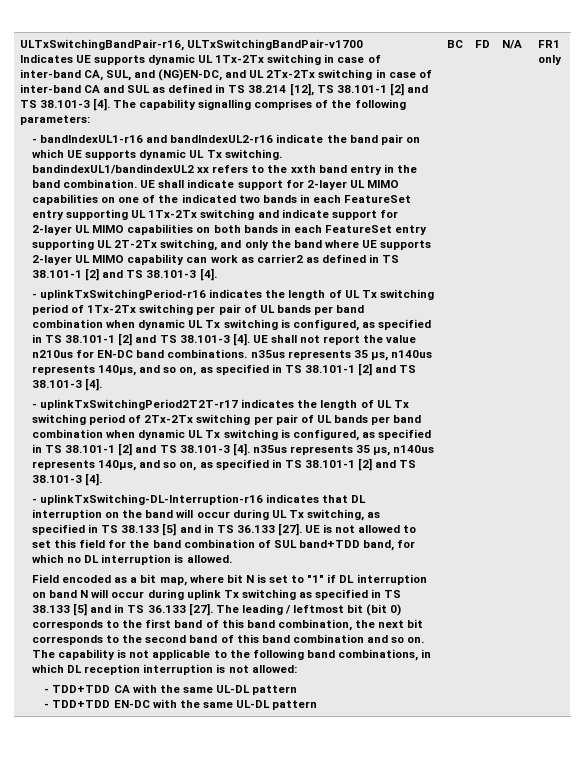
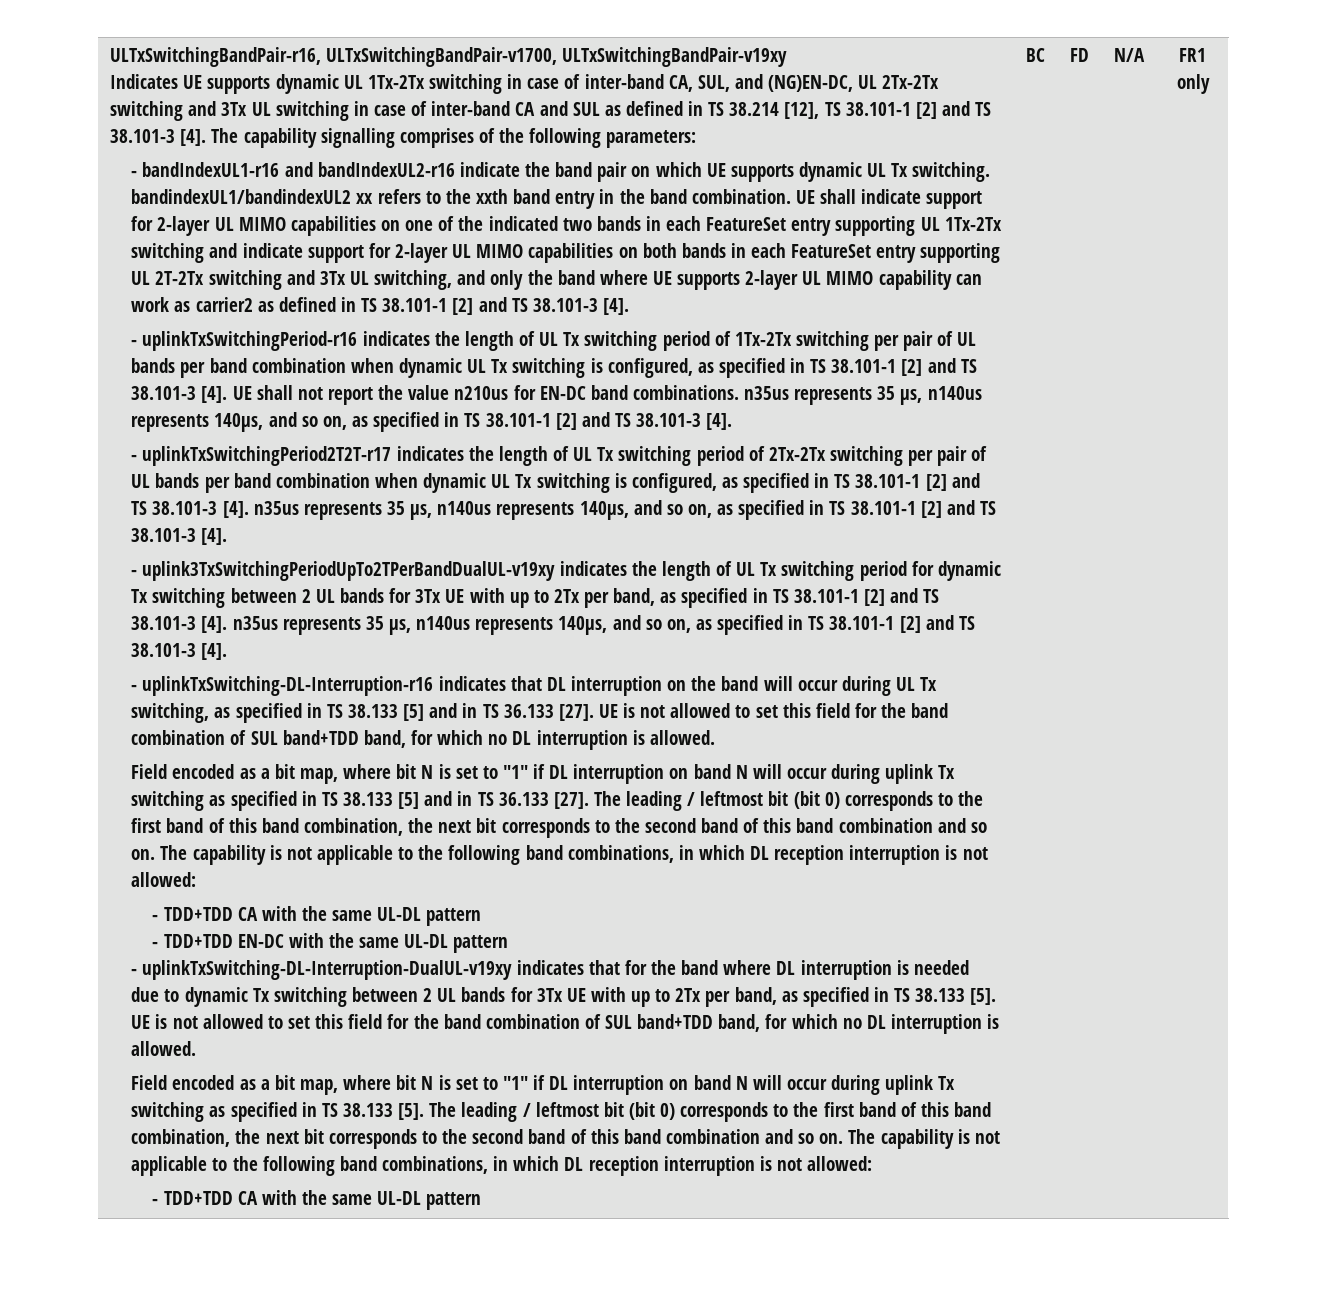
- ULTxSwitchingBandPair-r16, ULTxSwitchingBandPair-v1700
+ ULTxSwitchingBandPair-r16, ULTxSwitchingBandPair-v1700, ULTxSwitchingBandPair-v19xy
- Indicates UE supports dynamic UL 1Tx-2Tx switching in case of inter-band CA, SUL, and (NG)EN-DC, and UL 2Tx-2Tx switching in case of inter-band CA and SUL as defined in TS 38.214 [12], TS 38.101-1 [2] and TS 38.101-3 [4].
+ Indicates UE supports dynamic UL 1Tx-2Tx switching in case of inter-band CA, SUL, and (NG)EN-DC, UL 2Tx-2Tx switching and 3Tx UL switching in case of inter-band CA and SUL as defined in TS 38.214 [12], TS 38.101-1 [2] and TS 38.101-3 [4].
- UE shall indicate support for 2-layer UL MIMO capabilities on one of the indicated two bands in each FeatureSet entry supporting UL 1Tx-2Tx switching and indicate support for 2-layer UL MIMO capabilities on both bands in each FeatureSet entry supporting UL 2T-2Tx switching, and only the band where UE supports 2-layer UL MIMO capability can work as carrier2 as defined in TS 38.101-1 [2] and TS 38.101-3 [4].
+ UE shall indicate support for 2-layer UL MIMO capabilities on one of the indicated two bands in each FeatureSet entry supporting UL 1Tx-2Tx switching and indicate support for 2-layer UL MIMO capabilities on both bands in each FeatureSet entry supporting UL 2T-2Tx switching and 3Tx UL switching, and only the band where UE supports 2-layer UL MIMO capability can work as carrier2 as defined in TS 38.101-1 [2] and TS 38.101-3 [4].
+ - uplink3TxSwitchingPeriodUpTo2TPerBandDualUL-v19xy indicates the length of UL Tx switching period for dynamic Tx switching between 2 UL bands for 3Tx UE with up to 2Tx per band, as specified in TS 38.101-1 [2] and TS 38.101-3 [4]. n35us represents 35 µs, n140us represents 140µs, and so on, as specified in TS 38.101-1 [2] and TS 38.101-3 [4].
+ - uplinkTxSwitching-DL-Interruption-DualUL-v19xy indicates that for the band where DL interruption is needed due to dynamic Tx switching between 2 UL bands for 3Tx UE with up to 2Tx per band, as specified in TS 38.133 [5]. UE is not allowed to set this field for the band combination of SUL band+TDD band, for which no DL interruption is allowed.
+ Field encoded as a bit map, where bit N is set to "1" if DL interruption on band N will occur during uplink Tx switching as specified in TS 38.133 [5]. The leading / leftmost bit (bit 0) corresponds to the first band of this band combination, the next bit corresponds to the second band of this band combination and so on. The capability is not applicable to the following band combinations, in which DL reception interruption is not allowed:
+ - TDD+TDD CA with the same UL-DL pattern

